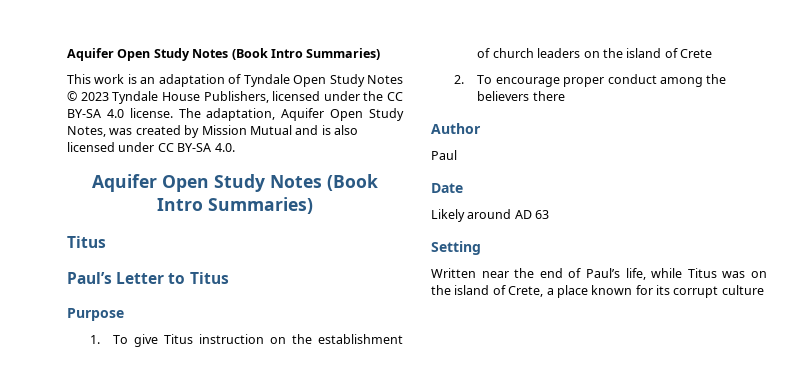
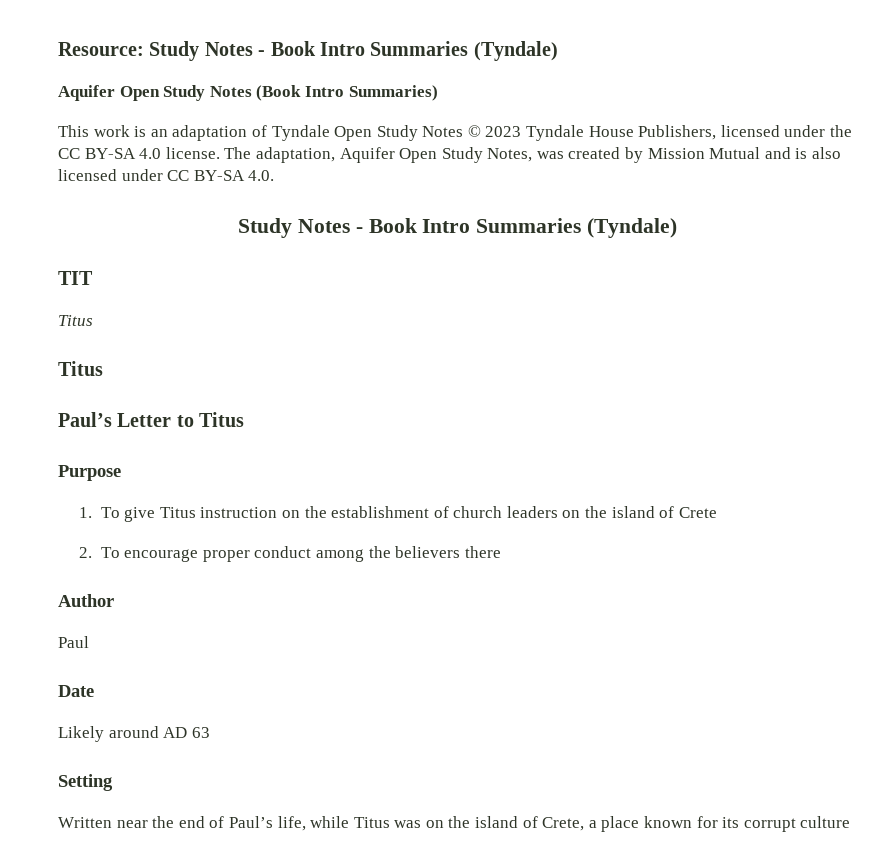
+ Resource: Study Notes - Book Intro Summaries (Tyndale)
  The adaptation, Aquifer Open Study Notes, was created by Mission Mutual and is also licensed under CC BY-SA 4.0.
- Aquifer Open Study Notes (Book Intro Summaries)
+ Study Notes - Book Intro Summaries (Tyndale)
+ TIT
+ Titus

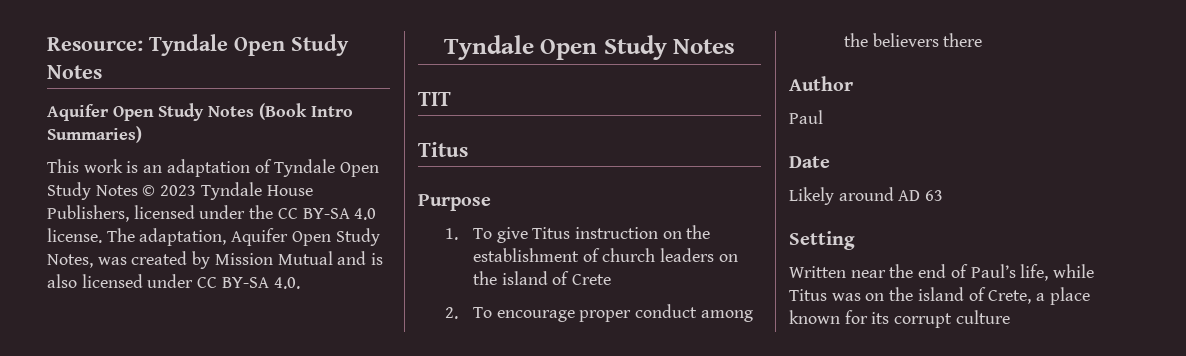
- Resource: Study Notes - Book Intro Summaries (Tyndale)
+ Resource: Tyndale Open Study Notes
  The adaptation, Aquifer Open Study Notes, was created by Mission Mutual and is also licensed under CC BY-SA 4.0.
- Study Notes - Book Intro Summaries (Tyndale)
+ Tyndale Open Study Notes
  TIT
  Titus
- Titus
- Paul’s Letter to Titus

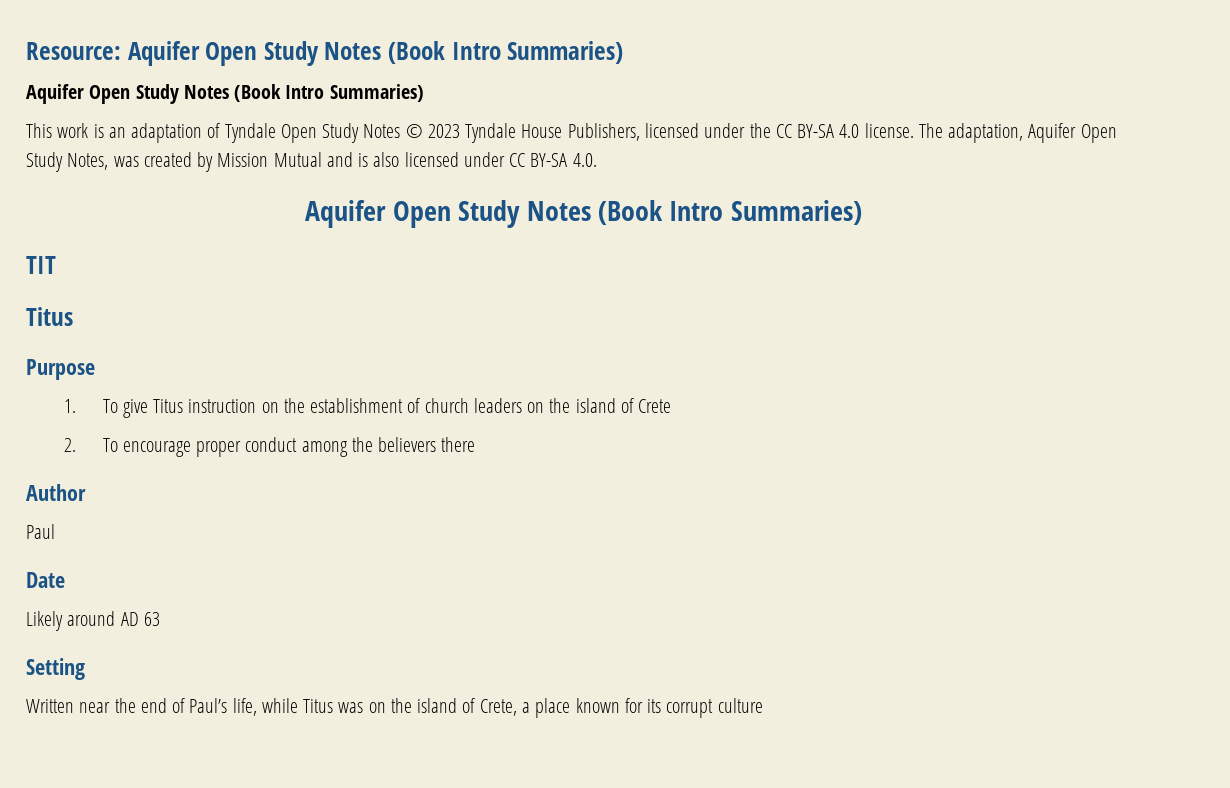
- Resource: Tyndale Open Study Notes
+ Resource: Aquifer Open Study Notes (Book Intro Summaries)
  The adaptation, Aquifer Open Study Notes, was created by Mission Mutual and is also licensed under CC BY-SA 4.0.
- Tyndale Open Study Notes
+ Aquifer Open Study Notes (Book Intro Summaries)

